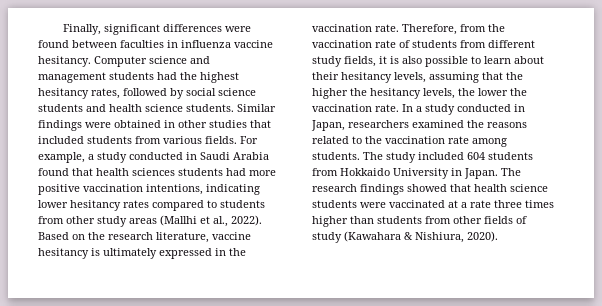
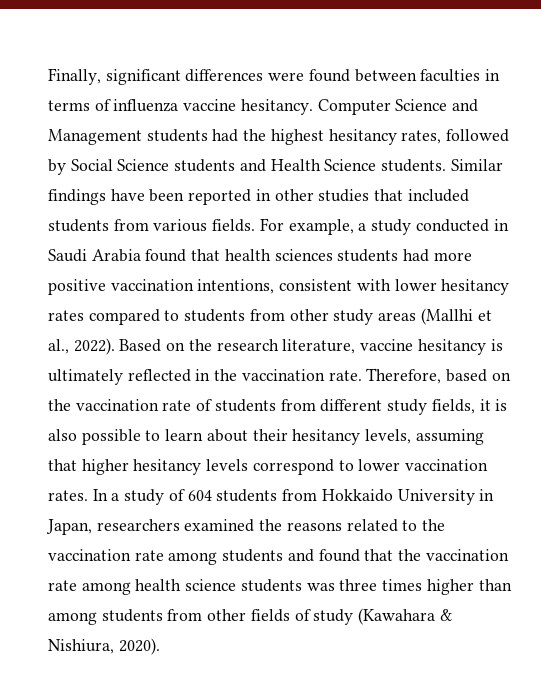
- Finally, significant differences were found between faculties in influenza vaccine hesitancy.
+ Finally, significant differences were found between faculties in terms of influenza vaccine hesitancy.
- Computer science and management students had the highest hesitancy rates, followed by social science students and health science students. Similar findings were obtained in other studies that included students from various fields.
+ Computer Science and Management students had the highest hesitancy rates, followed by Social Science students and Health Science students. Similar findings have been reported in other studies that included students from various fields.
- For example, a study conducted in Saudi Arabia found that health sciences students had more positive vaccination intentions, indicating lower hesitancy rates compared to students from other study areas (Mallhi et al., 2022).
+ For example, a study conducted in Saudi Arabia found that health sciences students had more positive vaccination intentions, consistent with lower hesitancy rates compared to students from other study areas (Mallhi et al., 2022).
- Based on the research literature, vaccine hesitancy is ultimately expressed in the vaccination rate.
+ Based on the research literature, vaccine hesitancy is ultimately reflected in the vaccination rate.
- Therefore, from the vaccination rate of students from different study fields, it is also possible to learn about their hesitancy levels, assuming that the higher the hesitancy levels, the lower the vaccination rate. In a study conducted in Japan, researchers examined the reasons related to the vaccination rate among students. The study included 604 students from Hokkaido University in Japan. The research findings showed that health science students were vaccinated at a rate three times higher than students from other fields of study (Kawahara & Nishiura, 2020).
+ Therefore, based on the vaccination rate of students from different study fields, it is also possible to learn about their hesitancy levels, assuming that higher hesitancy levels correspond to lower vaccination rates. In a study of 604 students from Hokkaido University in Japan, researchers examined the reasons related to the vaccination rate among students and found that the vaccination rate among health science students was three times higher than among students from other fields of study (Kawahara & Nishiura, 2020).

